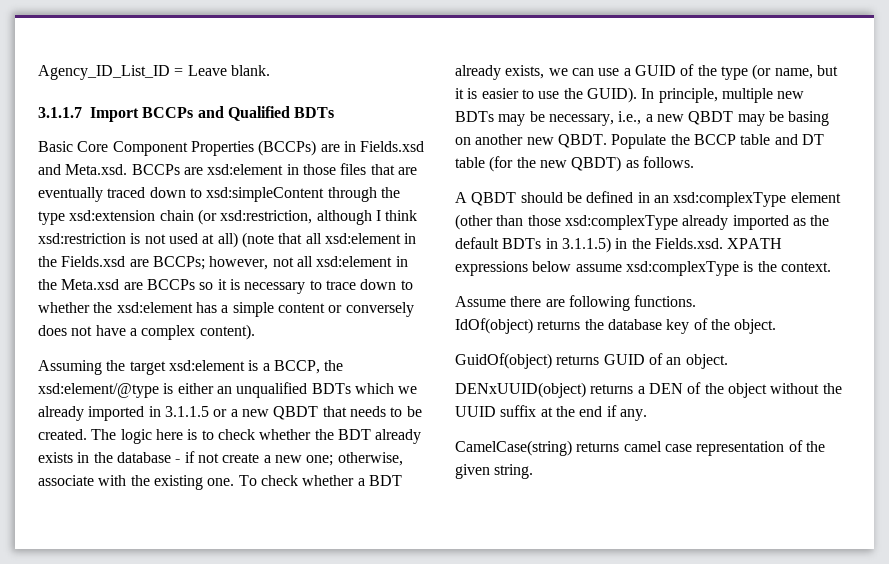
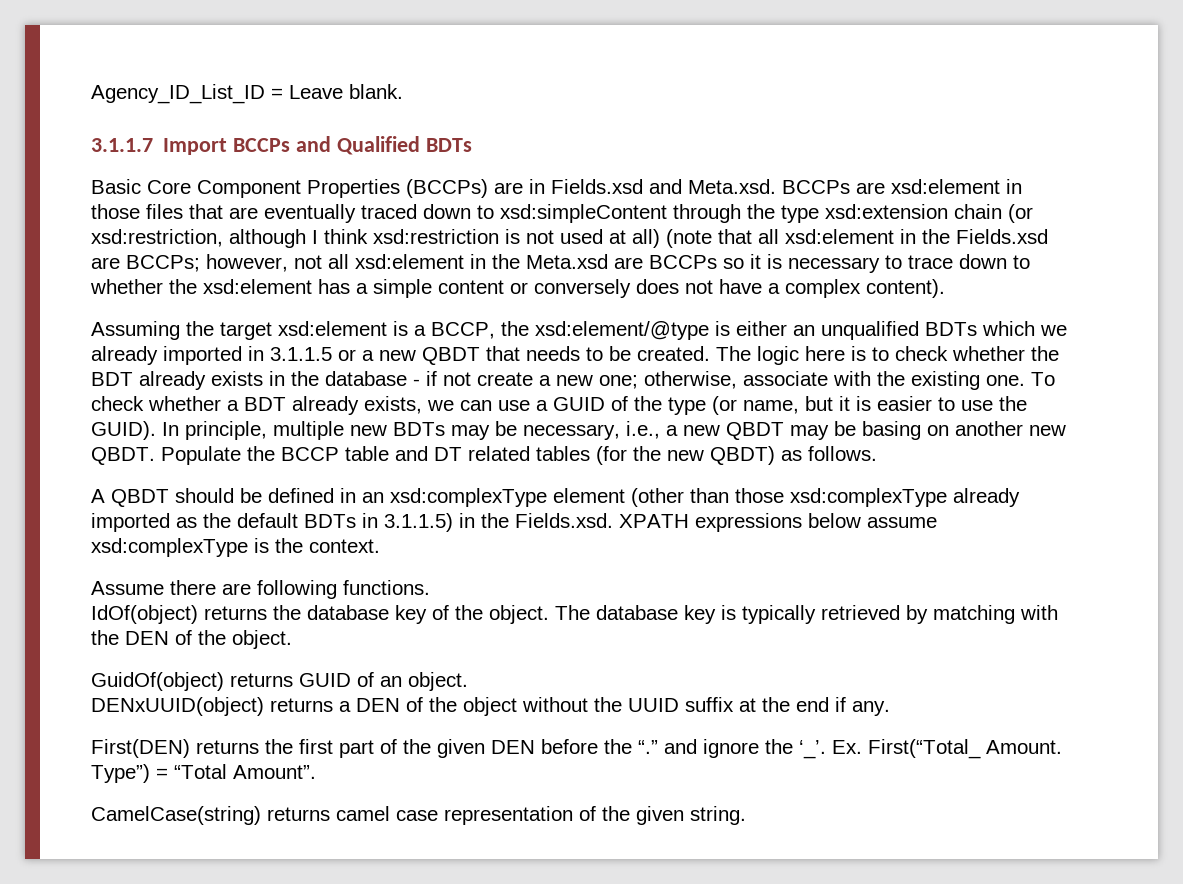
- Populate the BCCP table and DT table (for the new QBDT) as follows.
+ Populate the BCCP table and DT related tables (for the new QBDT) as follows.
+ The database key is typically retrieved by matching with the DEN of the object.
+ First(DEN) returns the first part of the given DEN before the “.” and ignore the ‘_’. Ex. First(“Total_ Amount. Type”) = “Total Amount”.

